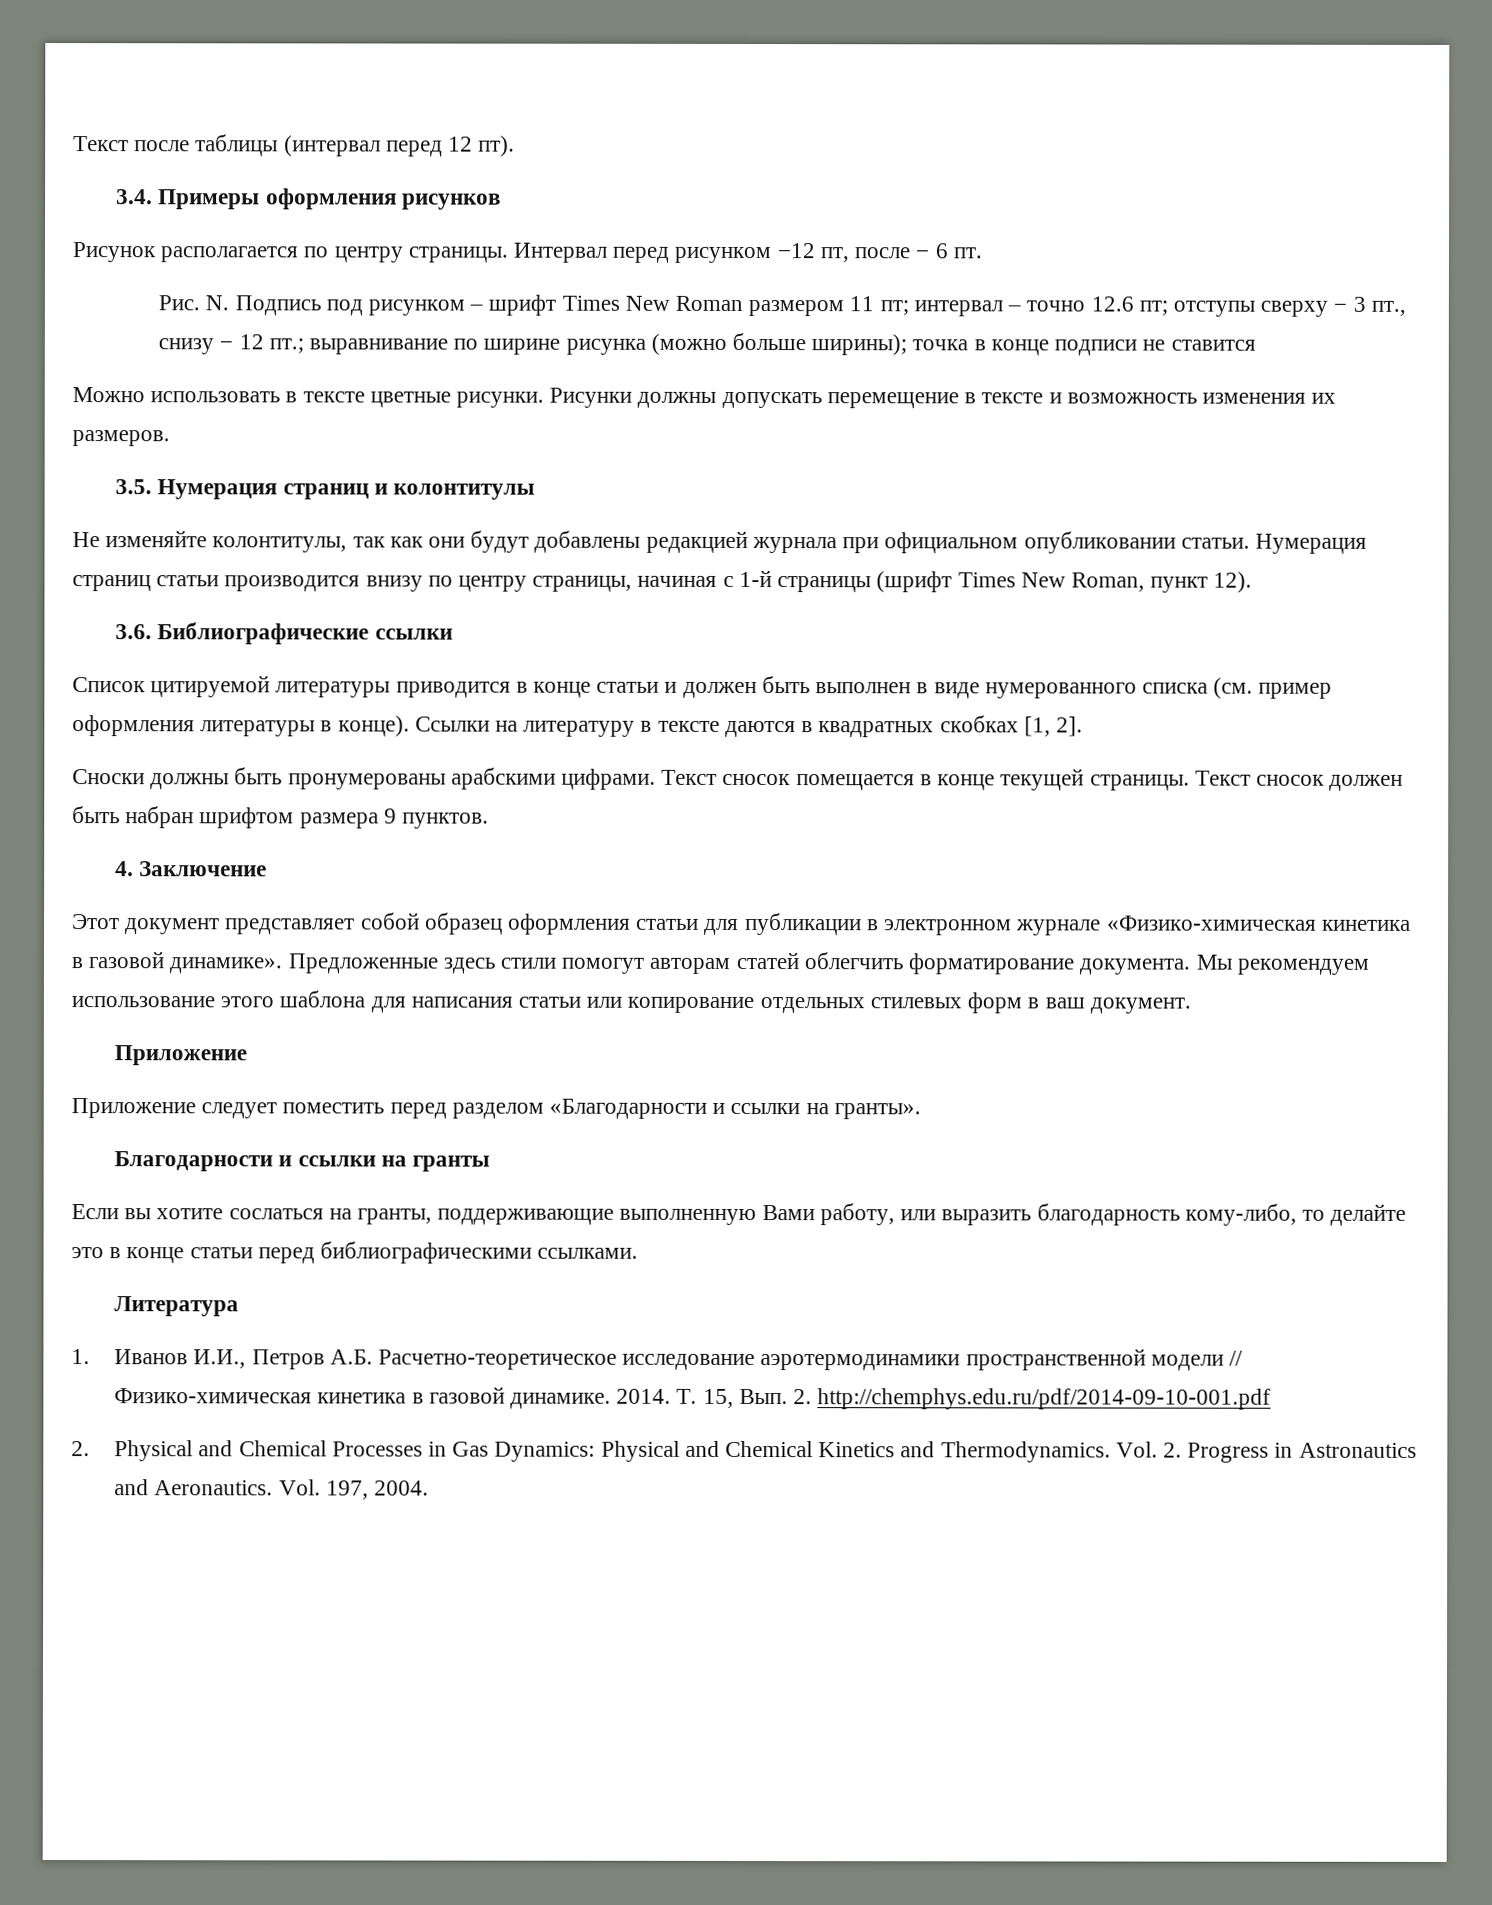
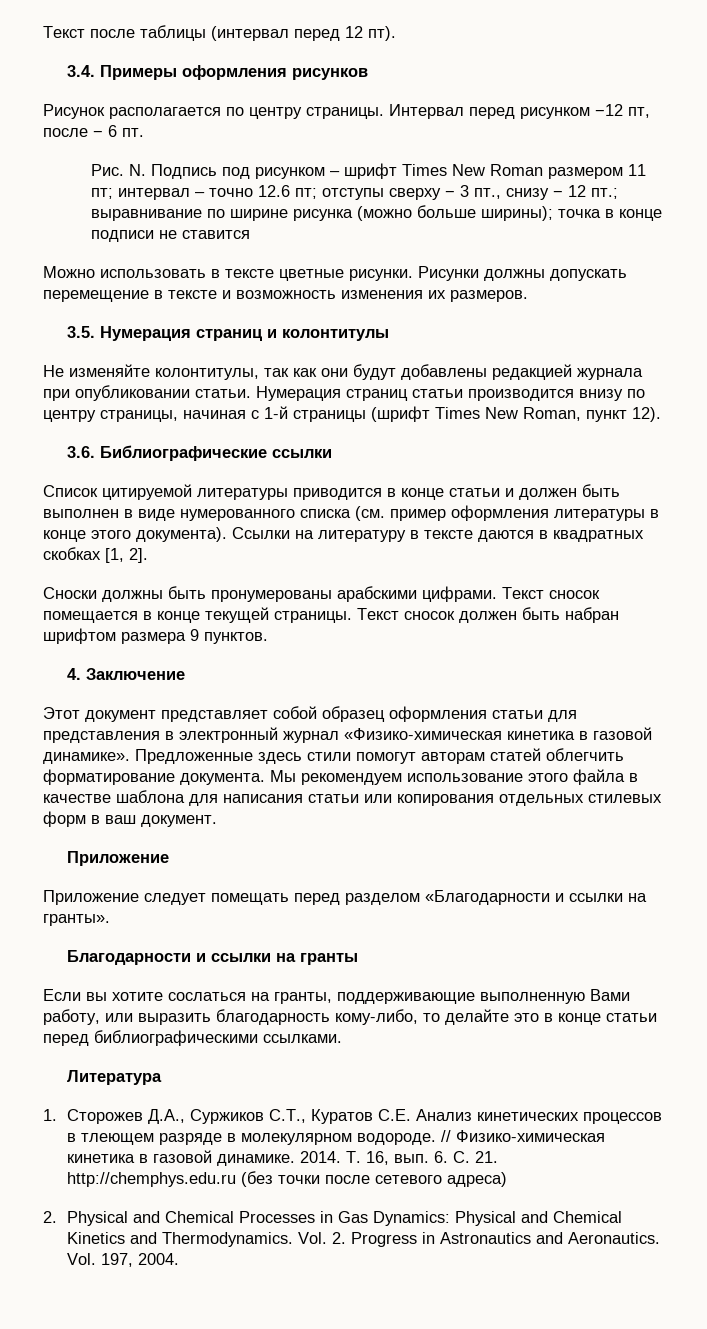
- Не изменяйте колонтитулы, так как они будут добавлены редакцией журнала при официальном опубликовании статьи.
+ Не изменяйте колонтитулы, так как они будут добавлены редакцией журнала при опубликовании статьи.
- Список цитируемой литературы приводится в конце статьи и должен быть выполнен в виде нумерованного списка (см. пример оформления литературы в конце).
+ Список цитируемой литературы приводится в конце статьи и должен быть выполнен в виде нумерованного списка (см. пример оформления литературы в конце этого документа).
- Этот документ представляет собой образец оформления статьи для публикации в электронном журнале «Физико-химическая кинетика в газовой динамике».
+ Этот документ представляет собой образец оформления статьи для представления в электронный журнал «Физико-химическая кинетика в газовой динамике».
- Мы рекомендуем использование этого шаблона для написания статьи или копирование отдельных стилевых форм в ваш документ.
+ Мы рекомендуем использование этого файла в качестве шаблона для написания статьи или копирования отдельных стилевых форм в ваш документ.
- Приложение следует поместить перед разделом «Благодарности и ссылки на гранты».
+ Приложение следует помещать перед разделом «Благодарности и ссылки на гранты».
- 1. Иванов И.И., Петров А.Б. Расчетно-теоретическое исследование аэротермодинамики пространственной модели // Физико-химическая кинетика в газовой динамике.
+ 1. Сторожев Д.А., Суржиков С.Т., Куратов С.Е. Анализ кинетических процессов в тлеющем разряде в молекулярном водороде. // Физико-химическая кинетика в газовой динамике.
- Т. 15, Вып. 2. http://chemphys.edu.ru/pdf/2014-09-10-001.pdf
+ Т. 16, вып. 6. С. 21. http://chemphys.edu.ru (без точки после сетевого адреса)

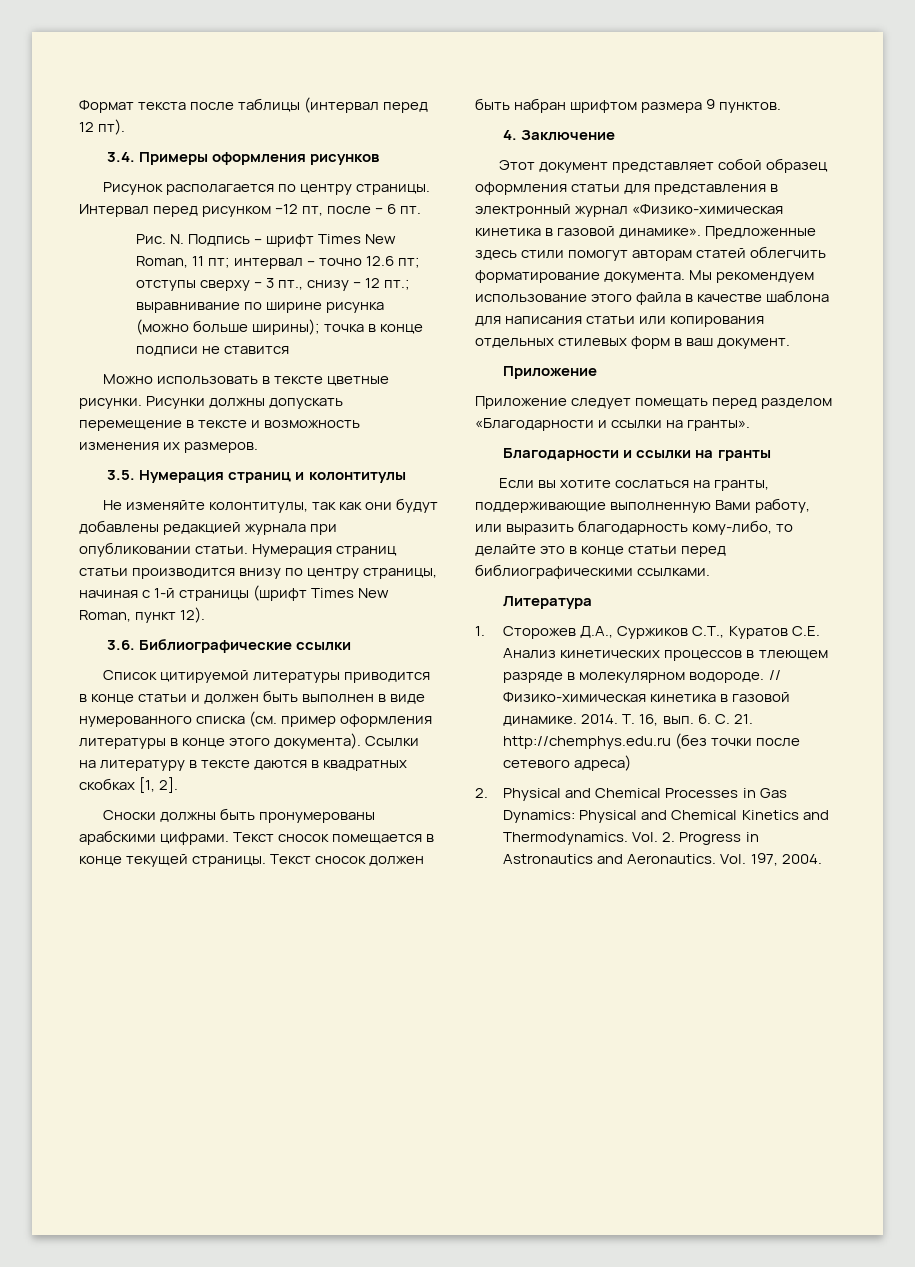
- Текст после таблицы (интервал перед 12 пт).
+ Формат текста после таблицы (интервал перед 12 пт).
- Рис. N. Подпись под рисунком – шрифт Times New Roman размером 11 пт; интервал – точно 12.6 пт; отступы сверху − 3 пт., снизу − 12 пт.; выравнивание по ширине рисунка (можно больше ширины); точка в конце подписи не ставится
+ Рис. N. Подпись – шрифт Times New Roman, 11 пт; интервал – точно 12.6 пт; отступы сверху − 3 пт., снизу − 12 пт.; выравнивание по ширине рисунка (можно больше ширины); точка в конце подписи не ставится

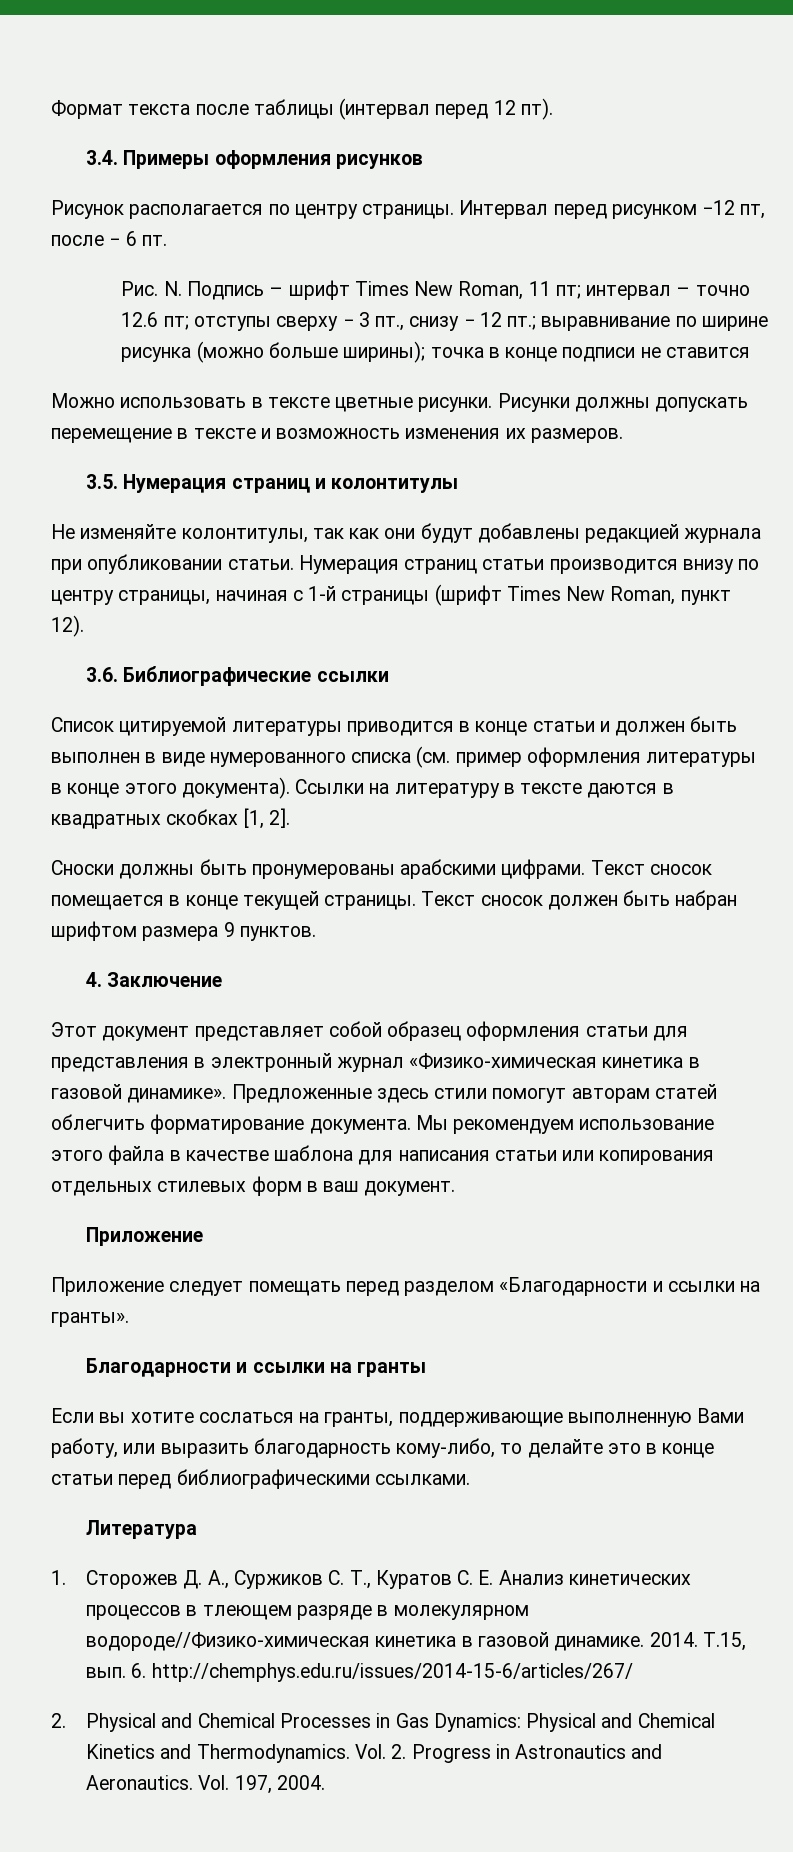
- 1. Сторожев Д.А., Суржиков С.Т., Куратов С.Е. Анализ кинетических процессов в тлеющем разряде в молекулярном водороде. // Физико-химическая кинетика в газовой динамике.
+ 1. Сторожев Д. А., Суржиков С. Т., Куратов С. Е. Анализ кинетических процессов в тлеющем разряде в молекулярном водороде//Физико-химическая кинетика в газовой динамике.
- Т. 16, вып. 6. С. 21. http://chemphys.edu.ru (без точки после сетевого адреса)
+ Т.15, вып. 6. http://chemphys.edu.ru/issues/2014-15-6/articles/267/

